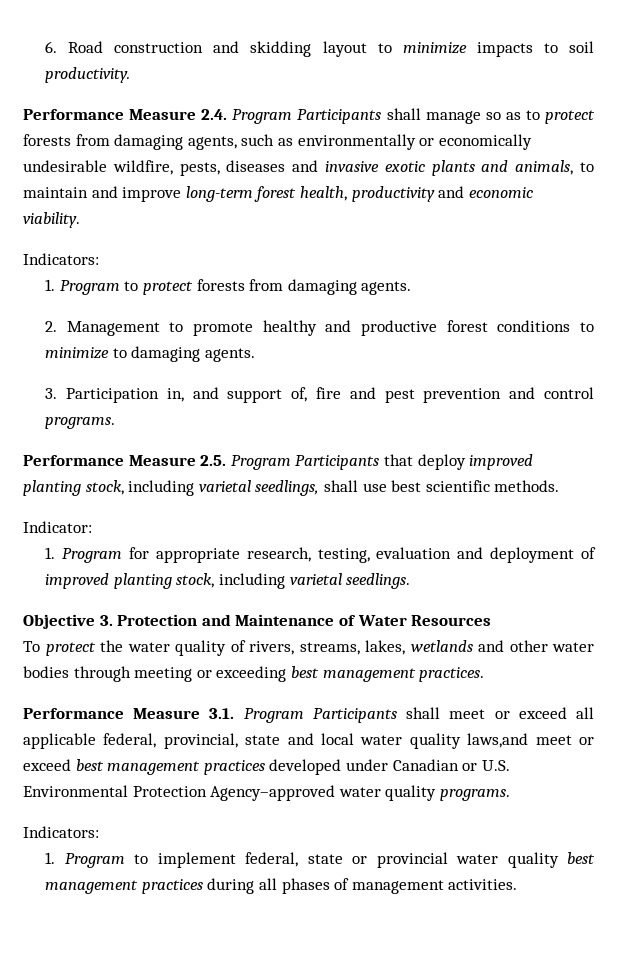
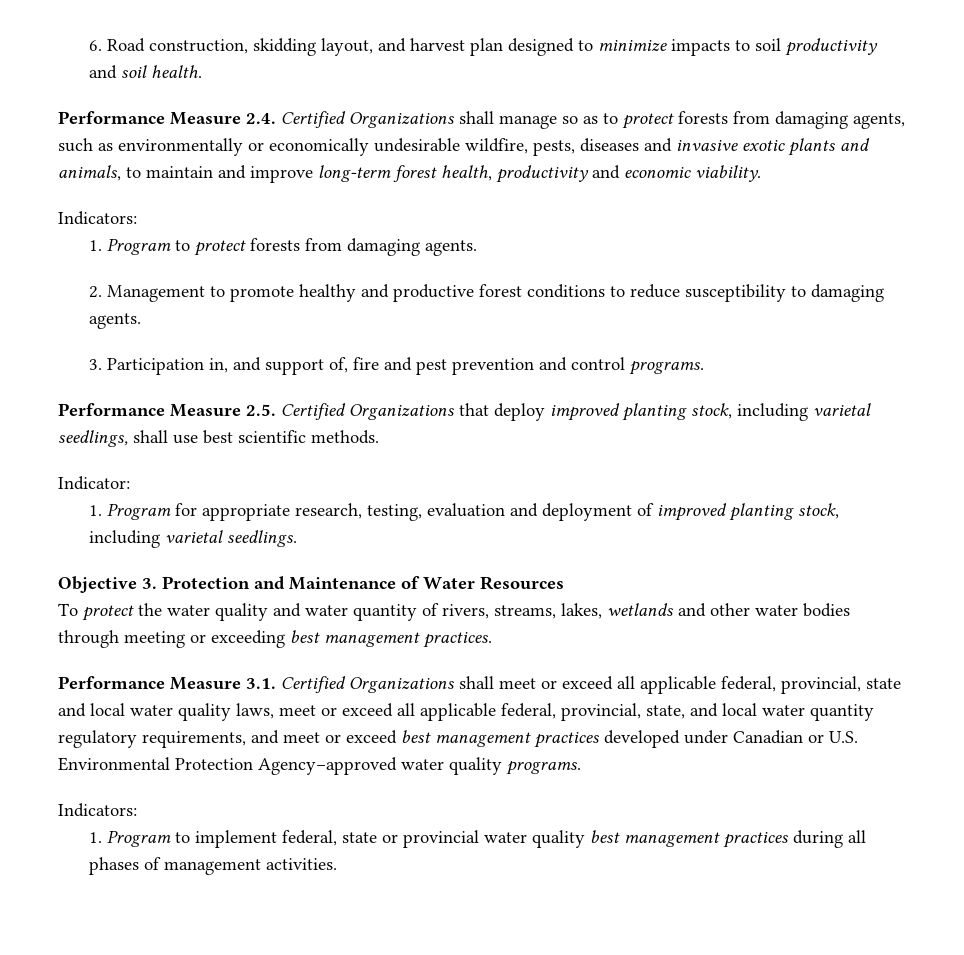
- 6. Road construction and skidding layout to minimize impacts to soil productivity.
+ 6. Road construction, skidding layout, and harvest plan designed to minimize impacts to soil productivity and soil health.
- Performance Measure 2.4. Program Participants shall manage so as to protect forests from damaging agents, such as environmentally or economically undesirable wildfire, pests, diseases and invasive exotic plants and animals, to maintain and improve long-term forest health, productivity and economic viability.
+ Performance Measure 2.4. Certified Organizations shall manage so as to protect forests from damaging agents, such as environmentally or economically undesirable wildfire, pests, diseases and invasive exotic plants and animals, to maintain and improve long-term forest health, productivity and economic viability.
- 2. Management to promote healthy and productive forest conditions to minimize to damaging agents.
+ 2. Management to promote healthy and productive forest conditions to reduce susceptibility to damaging agents.
- Performance Measure 2.5. Program Participants that deploy improved planting stock, including varietal seedlings, shall use best scientific methods.
+ Performance Measure 2.5. Certified Organizations that deploy improved planting stock, including varietal seedlings, shall use best scientific methods.
- To protect the water quality of rivers, streams, lakes, wetlands and other water bodies through meeting or exceeding best management practices.
+ To protect the water quality and water quantity of rivers, streams, lakes, wetlands and other water bodies through meeting or exceeding best management practices.
- Performance Measure 3.1. Program Participants shall meet or exceed all applicable federal, provincial, state and local water quality laws,and meet or exceed best management practices developed under Canadian or U.S. Environmental Protection Agency–approved water quality programs.
+ Performance Measure 3.1. Certified Organizations shall meet or exceed all applicable federal, provincial, state and local water quality laws, meet or exceed all applicable federal, provincial, state, and local water quantity regulatory requirements, and meet or exceed best management practices developed under Canadian or U.S. Environmental Protection Agency–approved water quality programs.

